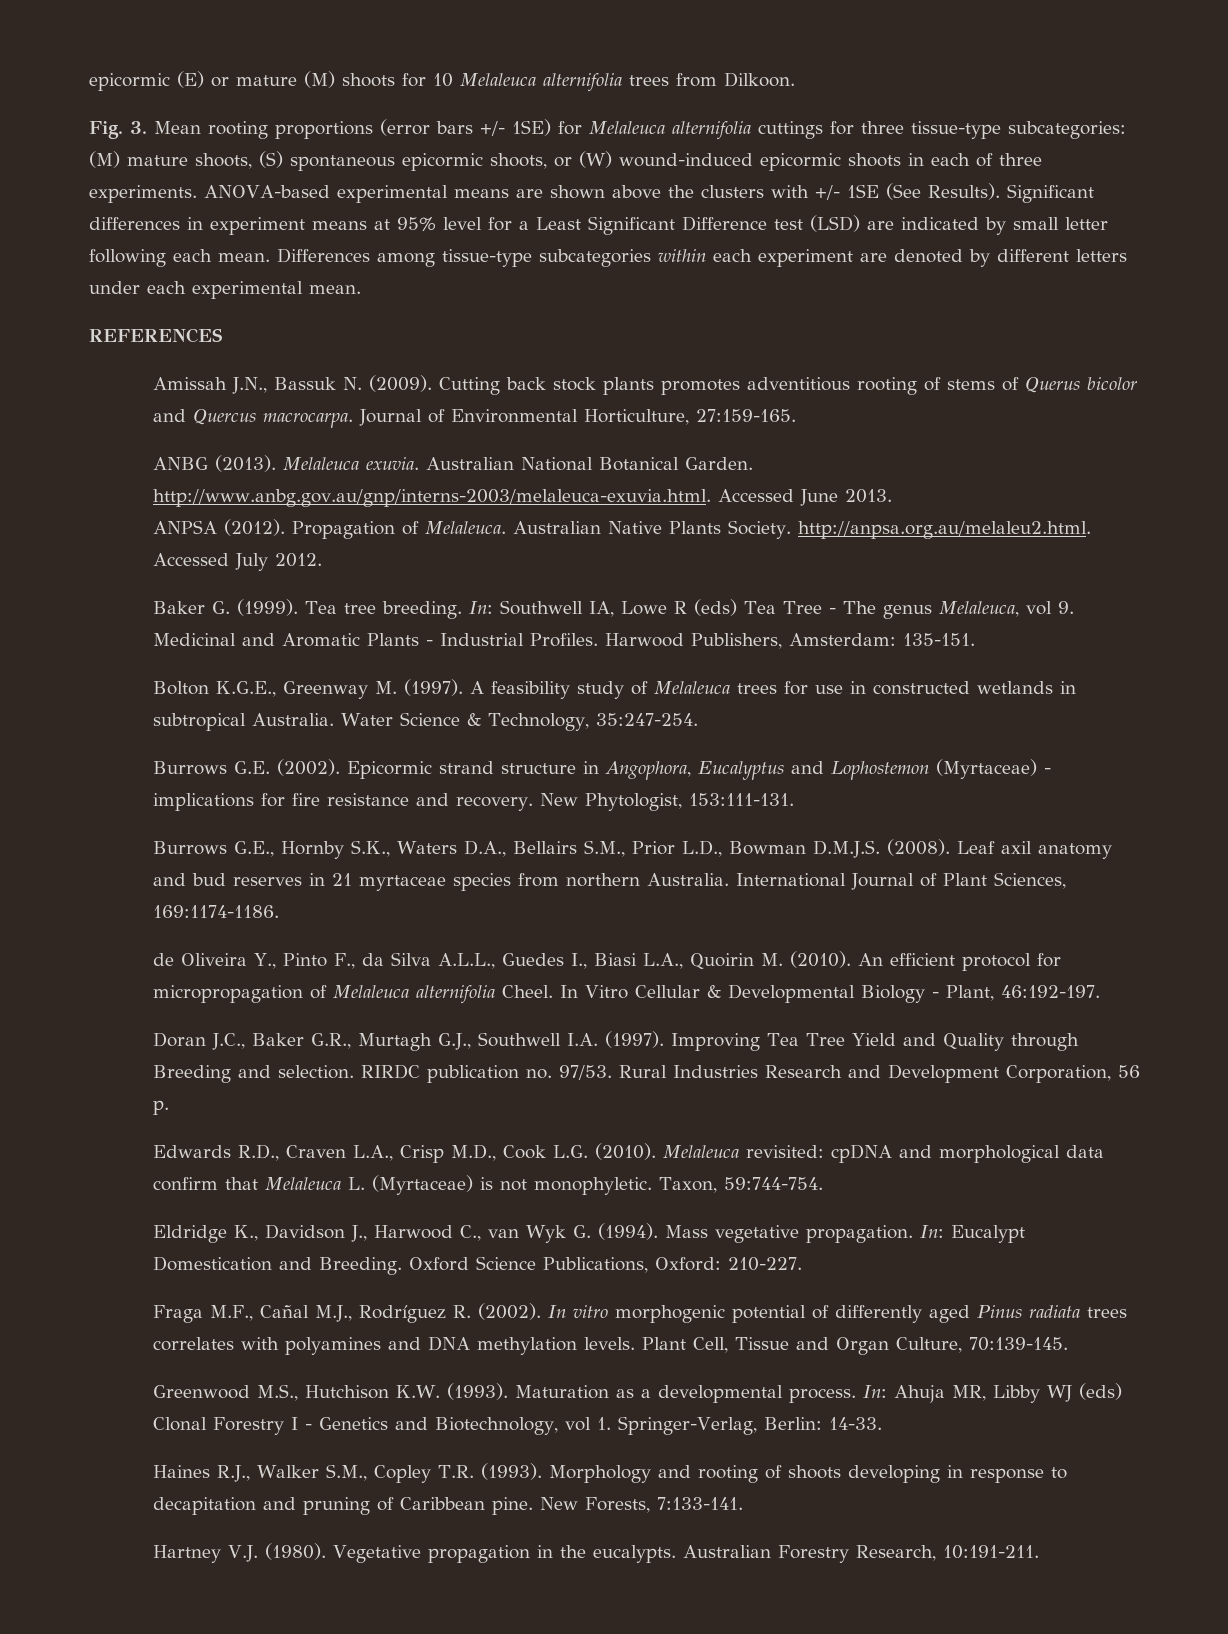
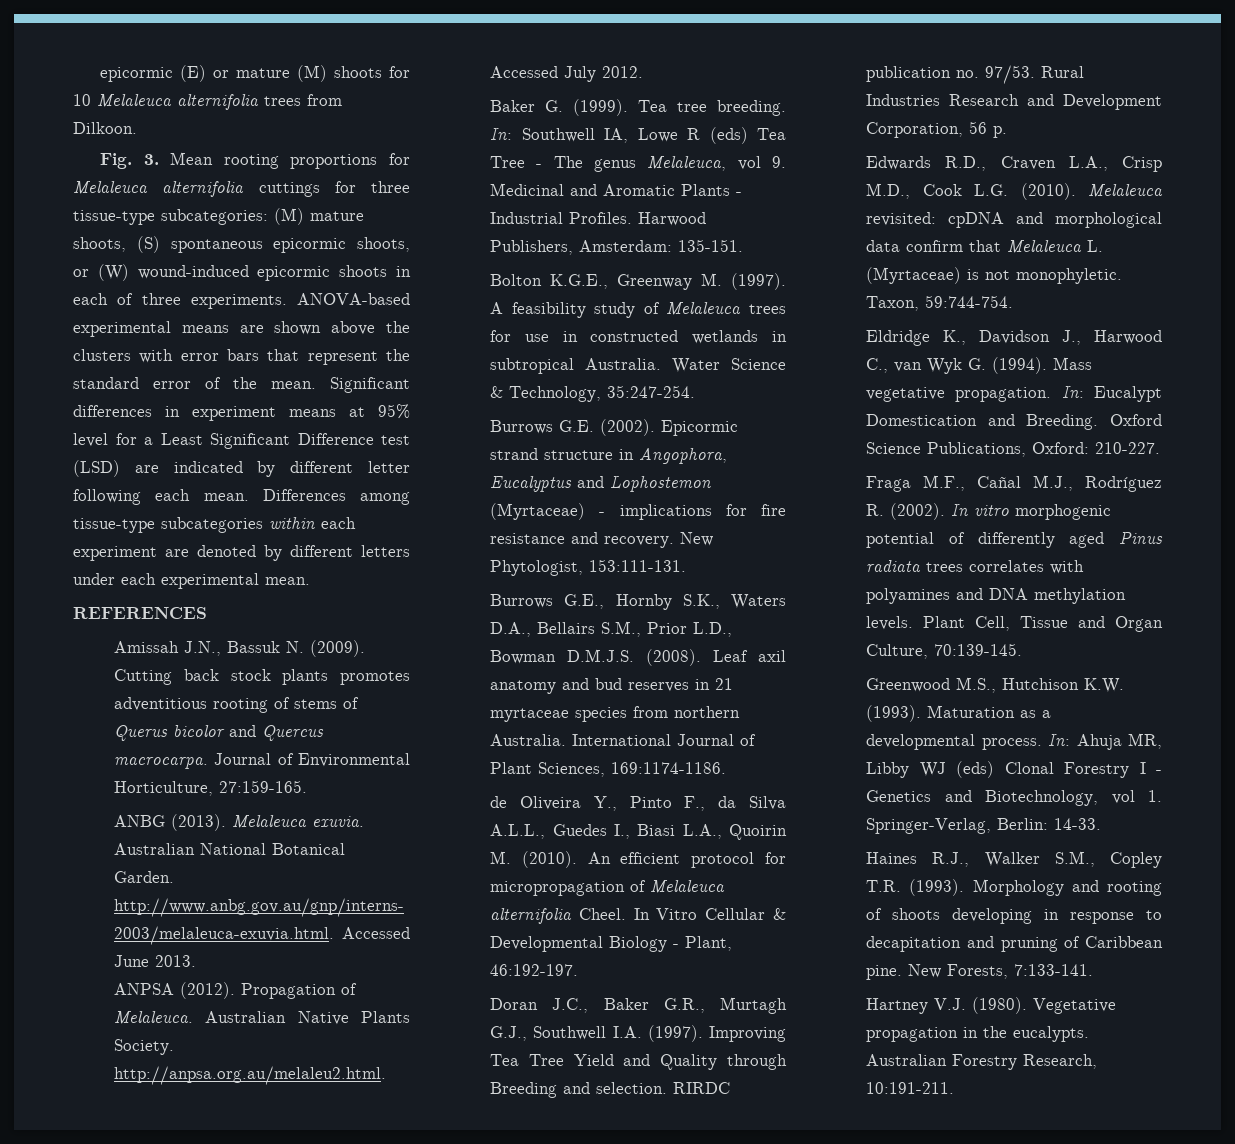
- Fig. 3. Mean rooting proportions (error bars +/- 1SE) for Melaleuca alternifolia cuttings for three tissue-type subcategories: (M) mature shoots, (S) spontaneous epicormic shoots, or (W) wound-induced epicormic shoots in each of three experiments.
+ Fig. 3. Mean rooting proportions for Melaleuca alternifolia cuttings for three tissue-type subcategories: (M) mature shoots, (S) spontaneous epicormic shoots, or (W) wound-induced epicormic shoots in each of three experiments.
- ANOVA-based experimental means are shown above the clusters with +/- 1SE (See Results).
+ ANOVA-based experimental means are shown above the clusters with error bars that represent the standard error of the mean.
- Significant differences in experiment means at 95% level for a Least Significant Difference test (LSD) are indicated by small letter following each mean.
+ Significant differences in experiment means at 95% level for a Least Significant Difference test (LSD) are indicated by different letter following each mean.

